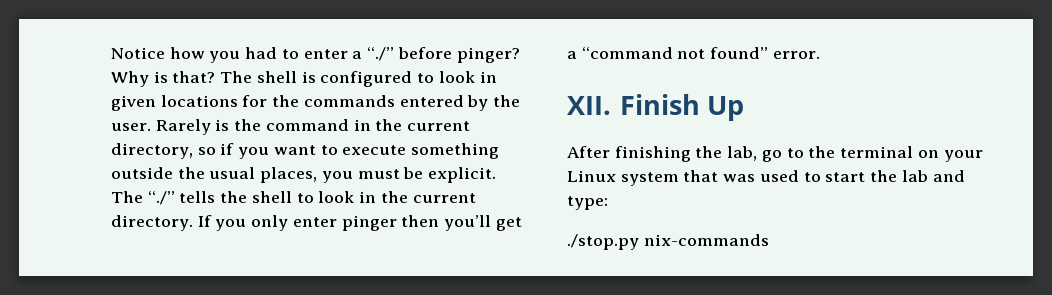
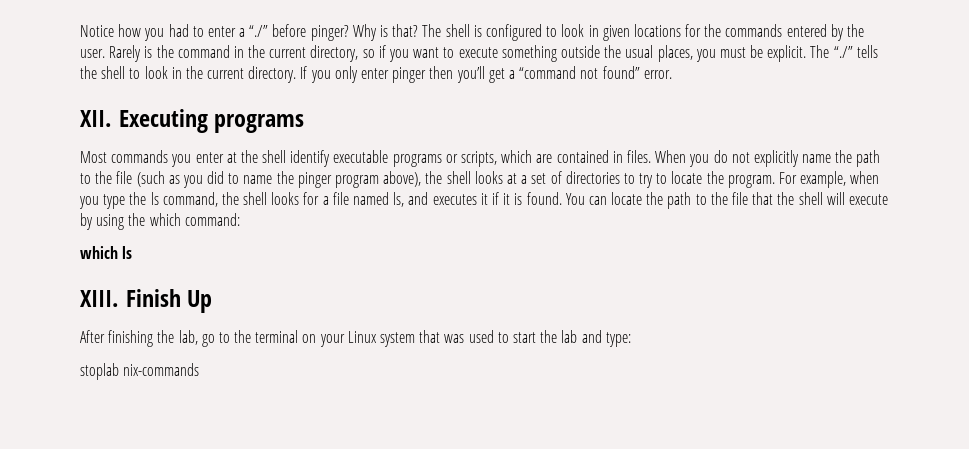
- XII. Finish Up
+ XII. Executing programs
+ Most commands you enter at the shell identify executable programs or scripts, which are contained in files. When you do not explicitly name the path to the file (such as you did to name the pinger program above), the shell looks at a set of directories to try to locate the program. For example, when you type the ls command, the shell looks for a file named ls, and executes it if it is found. You can locate the path to the file that the shell will execute by using the which command:
+ which ls
+ XIII. Finish Up
- ./stop.py nix-commands
+ stoplab nix-commands

